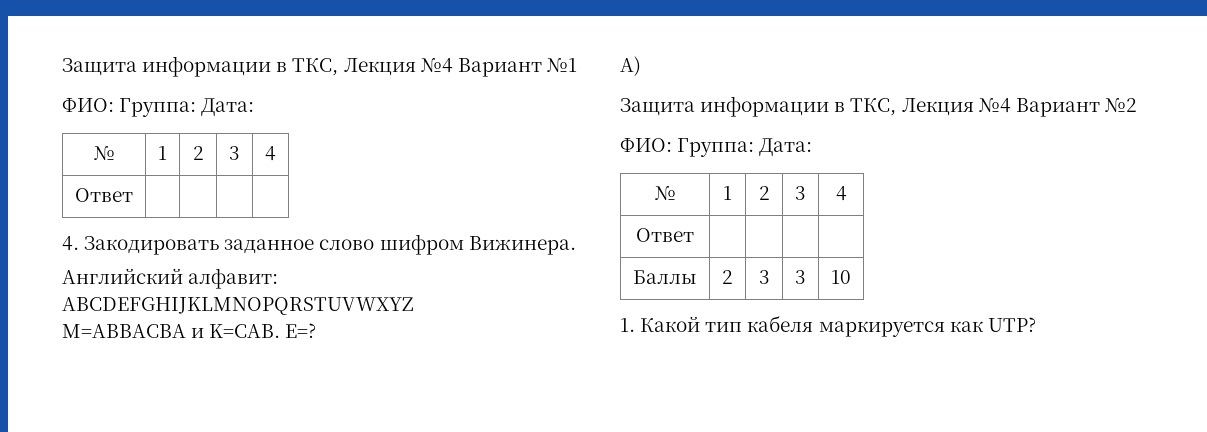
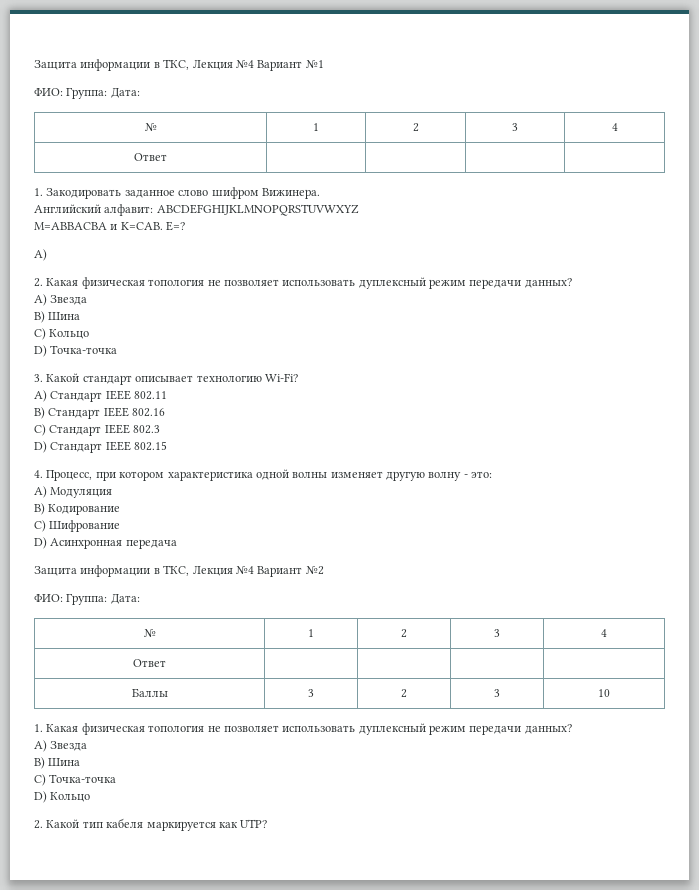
- 4. Закодировать заданное слово шифром Вижинера.
+ 1. Закодировать заданное слово шифром Вижинера.
+ 2. Какая физическая топология не позволяет использовать дуплексный режим передачи данных?
+ A) Звезда
+ B) Шина
+ C) Кольцо
+ D) Точка-точка
+ 3. Какой стандарт описывает технологию Wi-Fi?
+ A) Стандарт IEEE 802.11
+ B) Стандарт IEEE 802.16
+ C) Стандарт IEEE 802.3
+ D) Стандарт IEEE 802.15
+ 4. Процесс, при котором характеристика одной волны изменяет другую волну - это:
+ A) Модуляция
+ B) Кодирование
+ C) Шифрование
+ D) Асинхронная передача
- Баллы | 2 | 3 | 3 | 10
+ Баллы | 3 | 2 | 3 | 10
- 1. Какой тип кабеля маркируется как UTP?
+ 1. Какая физическая топология не позволяет использовать дуплексный режим передачи данных?
+ A) Звезда
+ B) Шина
+ C) Точка-точка
+ D) Кольцо
+ 2. Какой тип кабеля маркируется как UTP?

